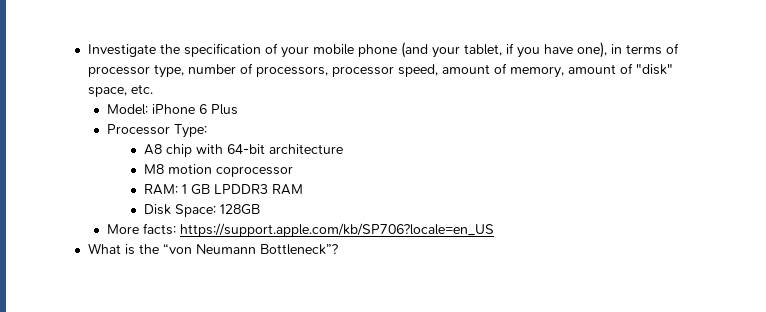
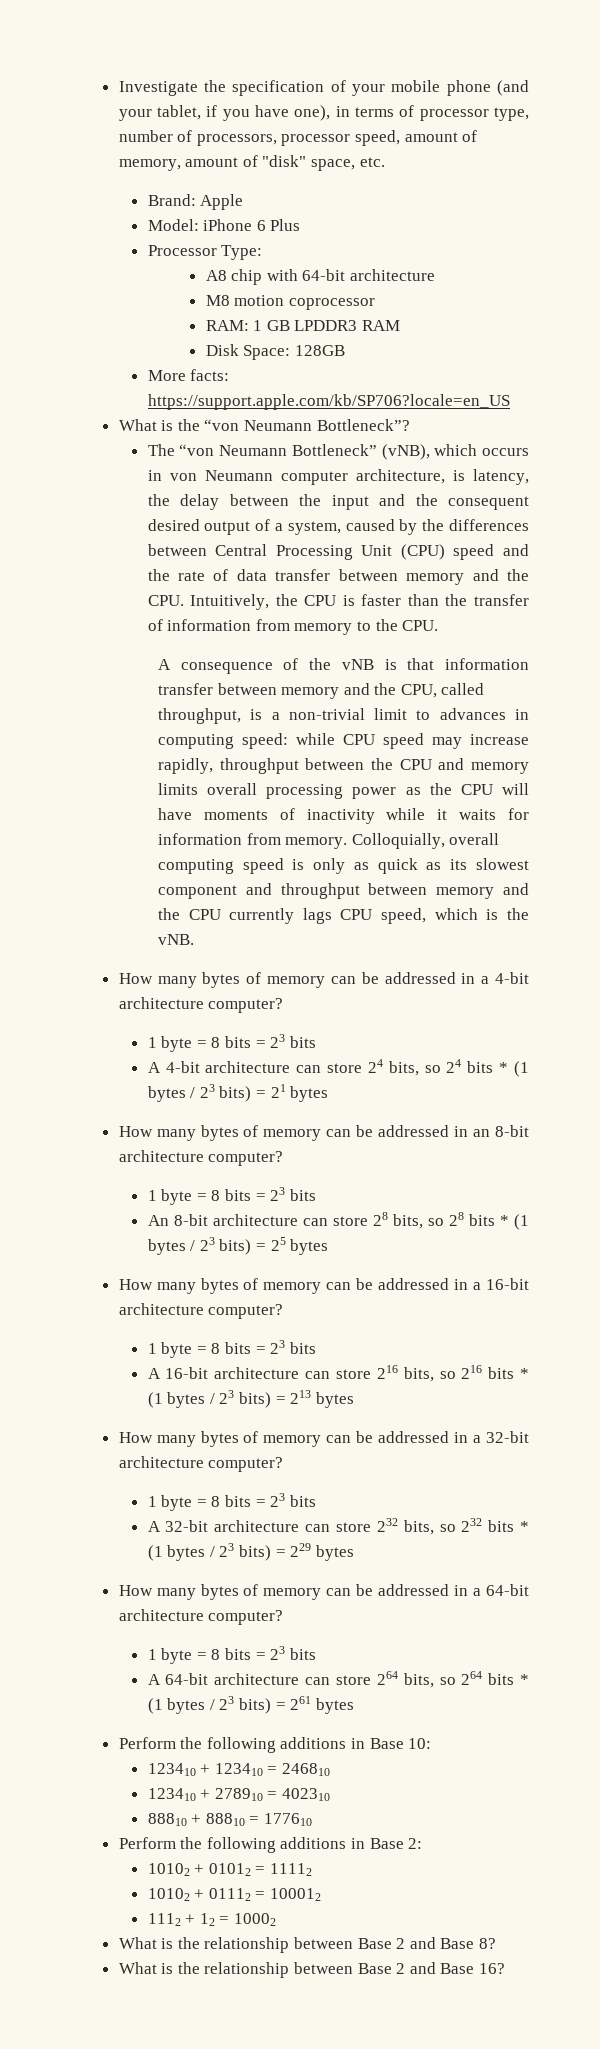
+ Brand: Apple
+ The “von Neumann Bottleneck” (vNB), which occurs in von Neumann computer architecture, is latency, the delay between the input and the consequent desired output of a system, caused by the differences between Central Processing Unit (CPU) speed and the rate of data transfer between memory and the CPU. Intuitively, the CPU is faster than the transfer of information from memory to the CPU.
+ A consequence of the vNB is that information transfer between memory and the CPU, called throughput, is a non-trivial limit to advances in computing speed: while CPU speed may increase rapidly, throughput between the CPU and memory limits overall processing power as the CPU will have moments of inactivity while it waits for information from memory. Colloquially, overall computing speed is only as quick as its slowest component and throughput between memory and the CPU currently lags CPU speed, which is the vNB.
+ How many bytes of memory can be addressed in a 4-bit architecture computer?
+ 1 byte = 8 bits = 23 bits
+ A 4-bit architecture can store 24 bits, so 24 bits * (1 bytes / 23 bits) = 21 bytes
+ How many bytes of memory can be addressed in an 8-bit architecture computer?
+ 1 byte = 8 bits = 23 bits
+ An 8-bit architecture can store 28 bits, so 28 bits * (1 bytes / 23 bits) = 25 bytes
+ How many bytes of memory can be addressed in a 16-bit architecture computer?
+ 1 byte = 8 bits = 23 bits
+ A 16-bit architecture can store 216 bits, so 216 bits * (1 bytes / 23 bits) = 213 bytes
+ How many bytes of memory can be addressed in a 32-bit architecture computer?
+ 1 byte = 8 bits = 23 bits
+ A 32-bit architecture can store 232 bits, so 232 bits * (1 bytes / 23 bits) = 229 bytes
+ How many bytes of memory can be addressed in a 64-bit architecture computer?
+ 1 byte = 8 bits = 23 bits
+ A 64-bit architecture can store 264 bits, so 264 bits * (1 bytes / 23 bits) = 261 bytes
+ Perform the following additions in Base 10:
+ 123410 + 123410 = 246810
+ 123410 + 278910 = 402310
+ 88810 + 88810 = 177610
+ Perform the following additions in Base 2:
+ 10102 + 01012 = 11112
+ 10102 + 01112 = 100012
+ 1112 + 12 = 10002
+ What is the relationship between Base 2 and Base 8?
+ What is the relationship between Base 2 and Base 16?

